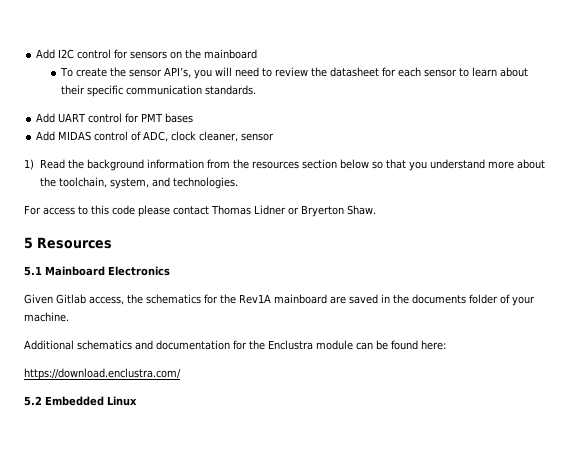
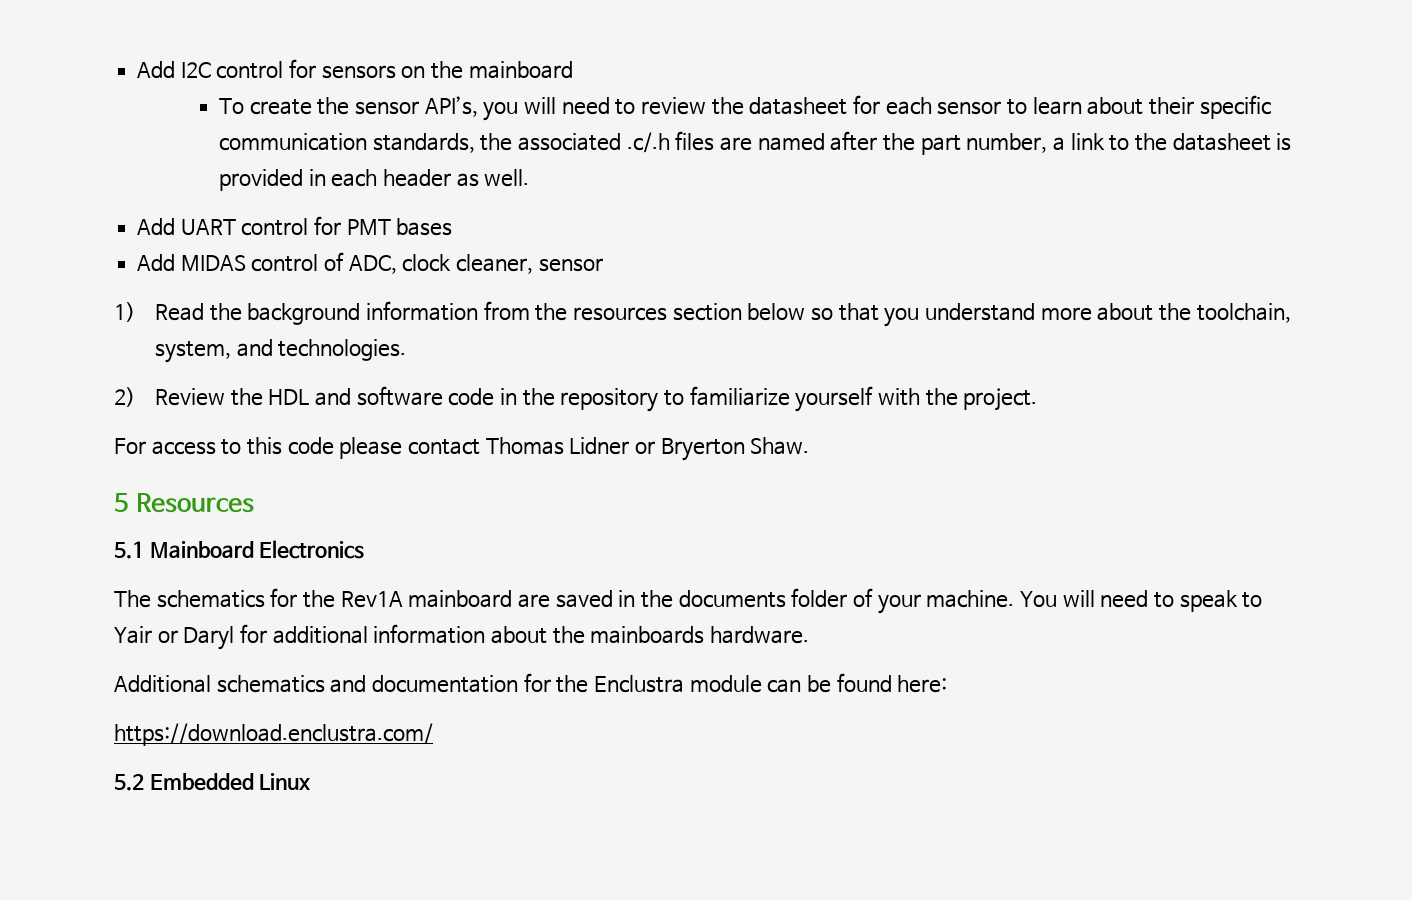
- To create the sensor API’s, you will need to review the datasheet for each sensor to learn about their specific communication standards.
+ To create the sensor API’s, you will need to review the datasheet for each sensor to learn about their specific communication standards, the associated .c/.h files are named after the part number, a link to the datasheet is provided in each header as well.
+ 2) Review the HDL and software code in the repository to familiarize yourself with the project.
- Given Gitlab access, the schematics for the Rev1A mainboard are saved in the documents folder of your machine.
+ The schematics for the Rev1A mainboard are saved in the documents folder of your machine. You will need to speak to Yair or Daryl for additional information about the mainboards hardware.

